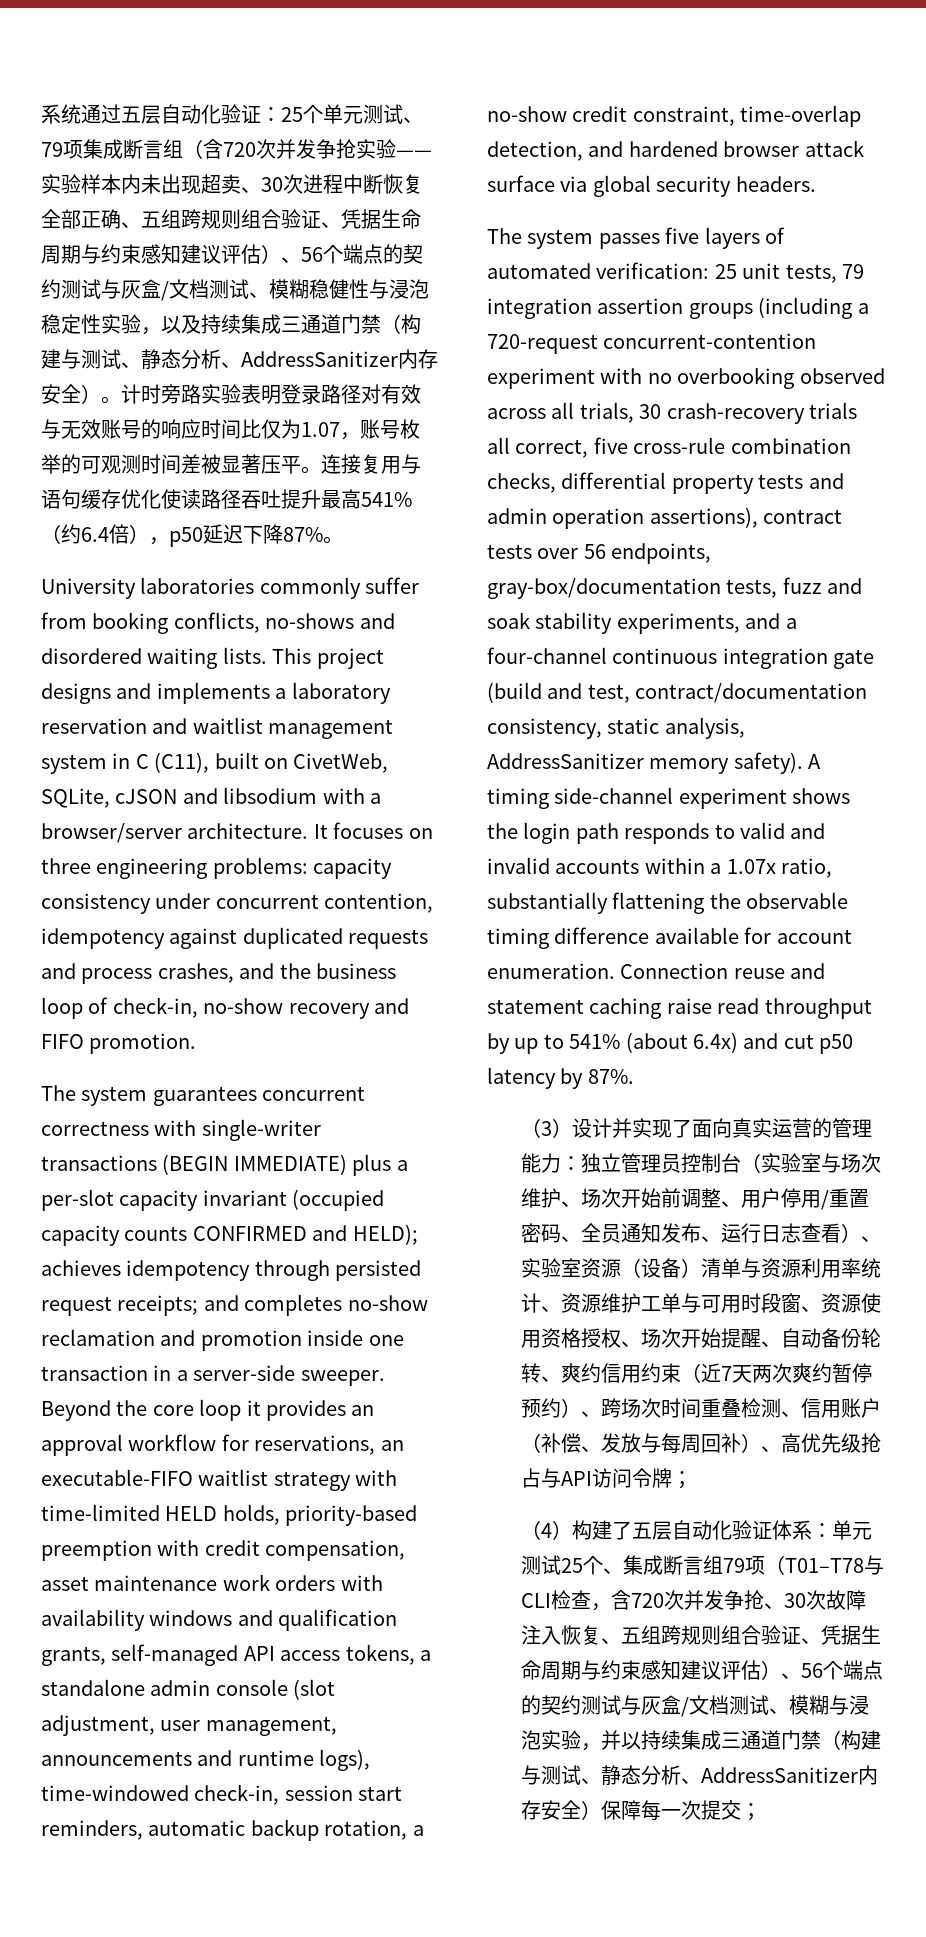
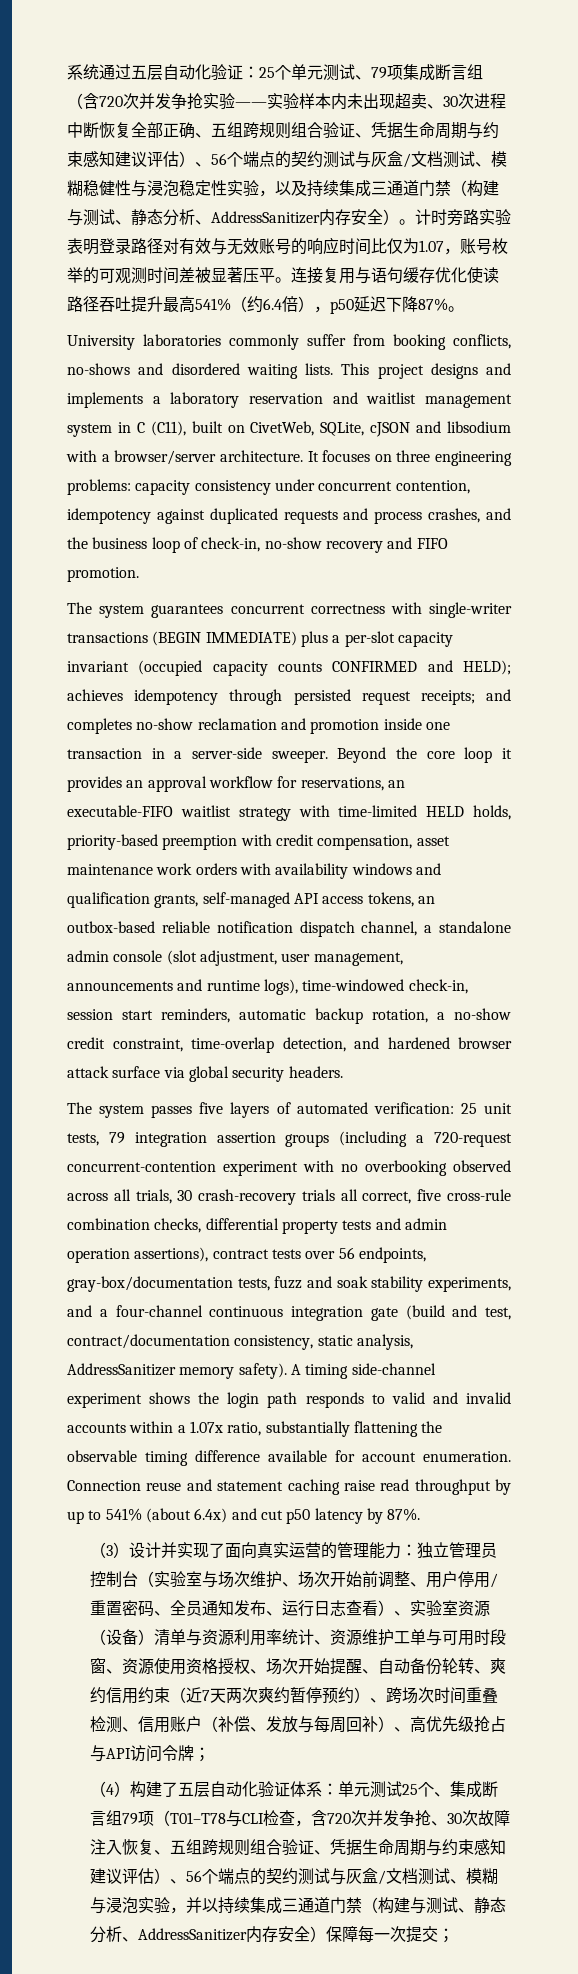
- Beyond the core loop it provides an approval workflow for reservations, an executable-FIFO waitlist strategy with time-limited HELD holds, priority-based preemption with credit compensation, asset maintenance work orders with availability windows and qualification grants, self-managed API access tokens, a standalone admin console (slot adjustment, user management, announcements and runtime logs), time-windowed check-in, session start reminders, automatic backup rotation, a no-show credit constraint, time-overlap detection, and hardened browser attack surface via global security headers.
+ Beyond the core loop it provides an approval workflow for reservations, an executable-FIFO waitlist strategy with time-limited HELD holds, priority-based preemption with credit compensation, asset maintenance work orders with availability windows and qualification grants, self-managed API access tokens, an outbox-based reliable notification dispatch channel, a standalone admin console (slot adjustment, user management, announcements and runtime logs), time-windowed check-in, session start reminders, automatic backup rotation, a no-show credit constraint, time-overlap detection, and hardened browser attack surface via global security headers.

